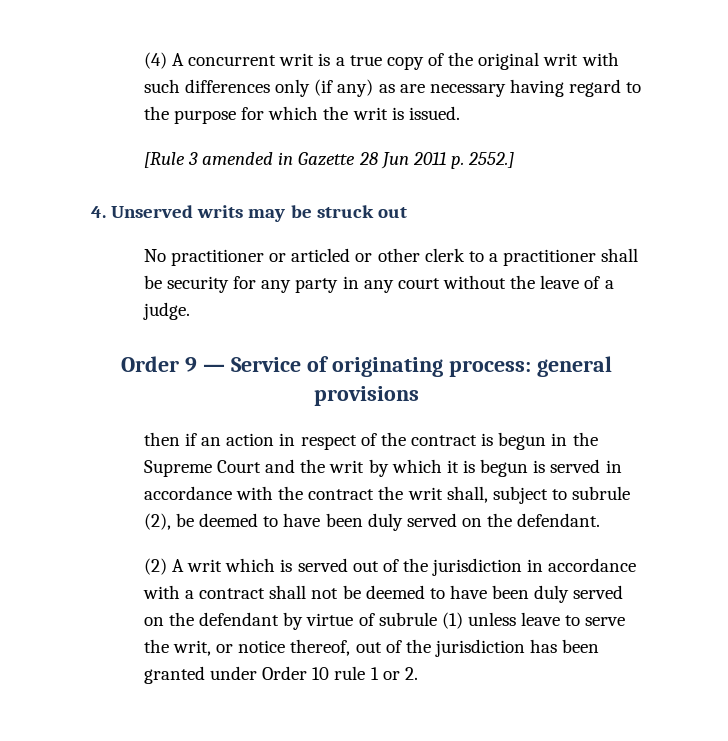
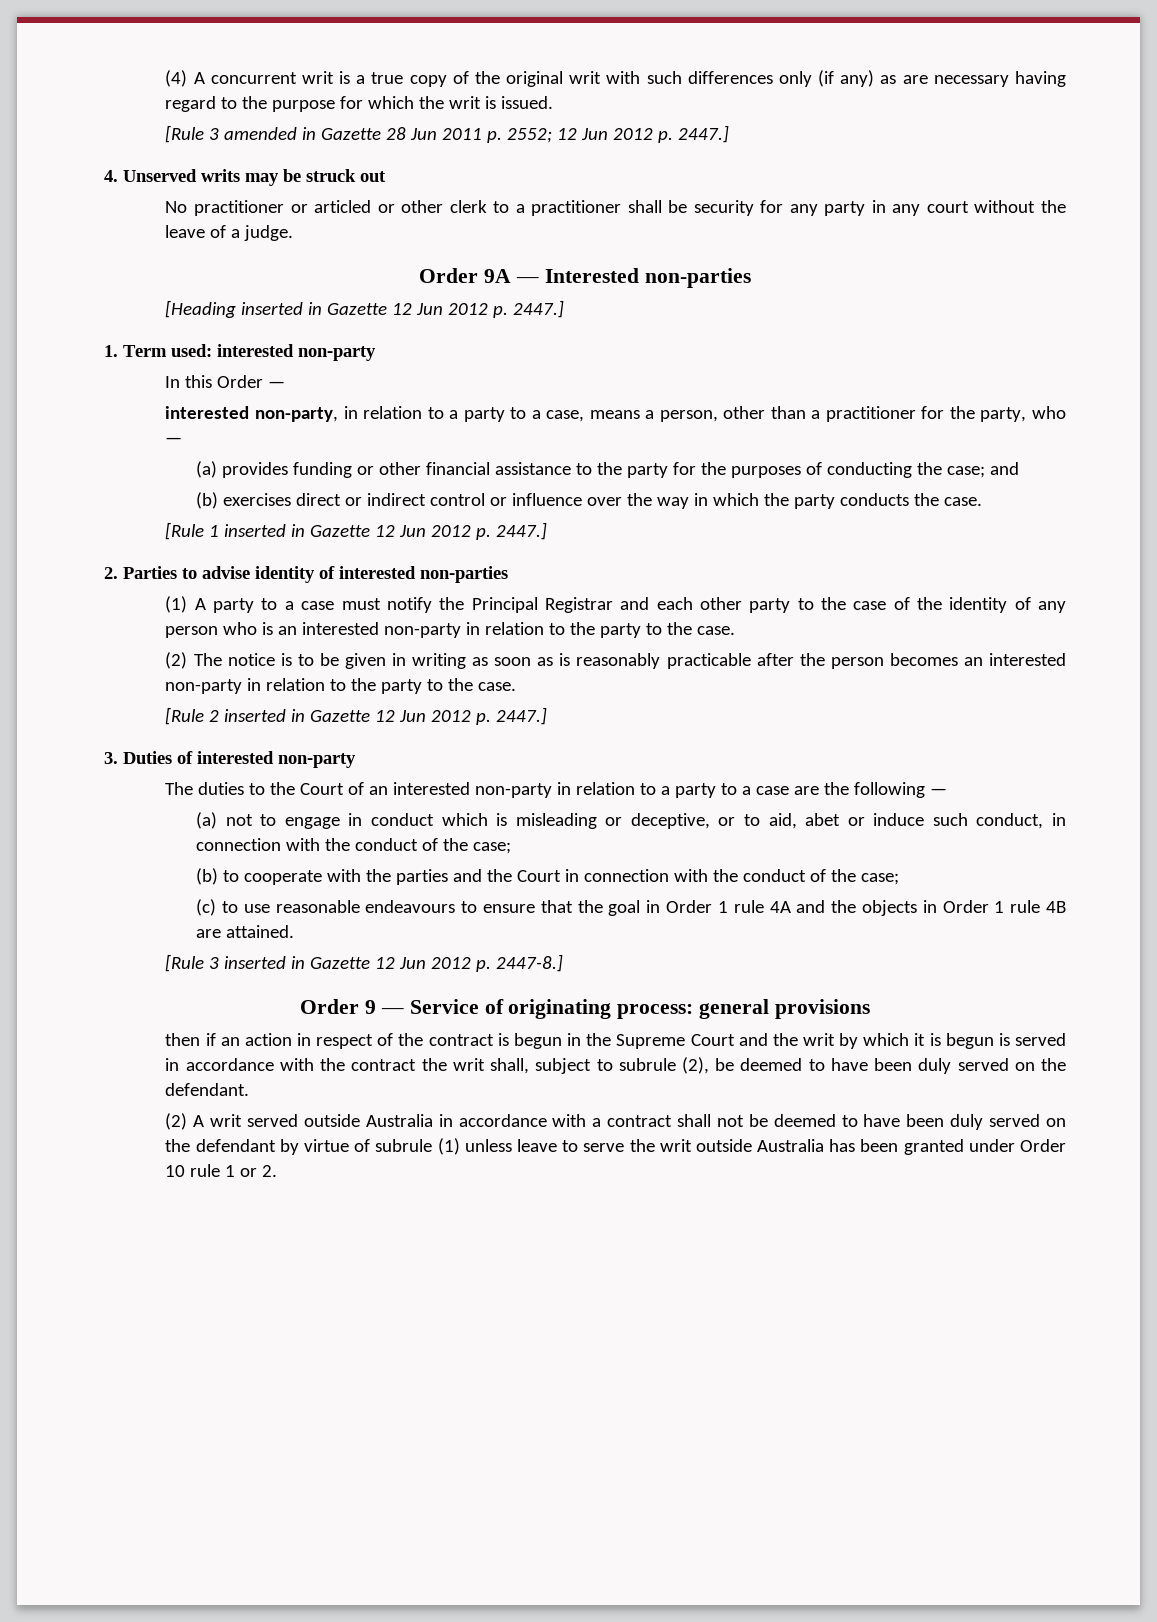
- [Rule 3 amended in Gazette 28 Jun 2011 p. 2552.]
+ [Rule 3 amended in Gazette 28 Jun 2011 p. 2552; 12 Jun 2012 p. 2447.]
+ Order 9A — Interested non-parties
+ [Heading inserted in Gazette 12 Jun 2012 p. 2447.]
+ 1. Term used: interested non-party
+ In this Order —
+ interested non-party, in relation to a party to a case, means a person, other than a practitioner for the party, who —
+ (a) provides funding or other financial assistance to the party for the purposes of conducting the case; and
+ (b) exercises direct or indirect control or influence over the way in which the party conducts the case.
+ [Rule 1 inserted in Gazette 12 Jun 2012 p. 2447.]
+ 2. Parties to advise identity of interested non-parties
+ (1) A party to a case must notify the Principal Registrar and each other party to the case of the identity of any person who is an interested non-party in relation to the party to the case.
+ (2) The notice is to be given in writing as soon as is reasonably practicable after the person becomes an interested non-party in relation to the party to the case.
+ [Rule 2 inserted in Gazette 12 Jun 2012 p. 2447.]
+ 3. Duties of interested non-party
+ The duties to the Court of an interested non-party in relation to a party to a case are the following —
+ (a) not to engage in conduct which is misleading or deceptive, or to aid, abet or induce such conduct, in connection with the conduct of the case;
+ (b) to cooperate with the parties and the Court in connection with the conduct of the case;
+ (c) to use reasonable endeavours to ensure that the goal in Order 1 rule 4A and the objects in Order 1 rule 4B are attained.
+ [Rule 3 inserted in Gazette 12 Jun 2012 p. 2447-8.]
- (2) A writ which is served out of the jurisdiction in accordance with a contract shall not be deemed to have been duly served on the defendant by virtue of subrule (1) unless leave to serve the writ, or notice thereof, out of the jurisdiction has been granted under Order 10 rule 1 or 2.
+ (2) A writ served outside Australia in accordance with a contract shall not be deemed to have been duly served on the defendant by virtue of subrule (1) unless leave to serve the writ outside Australia has been granted under Order 10 rule 1 or 2.

